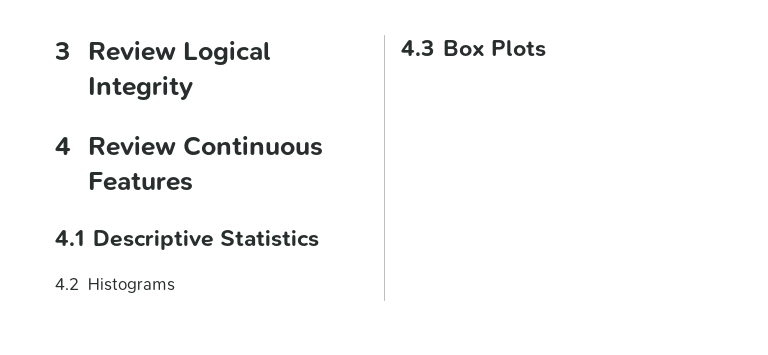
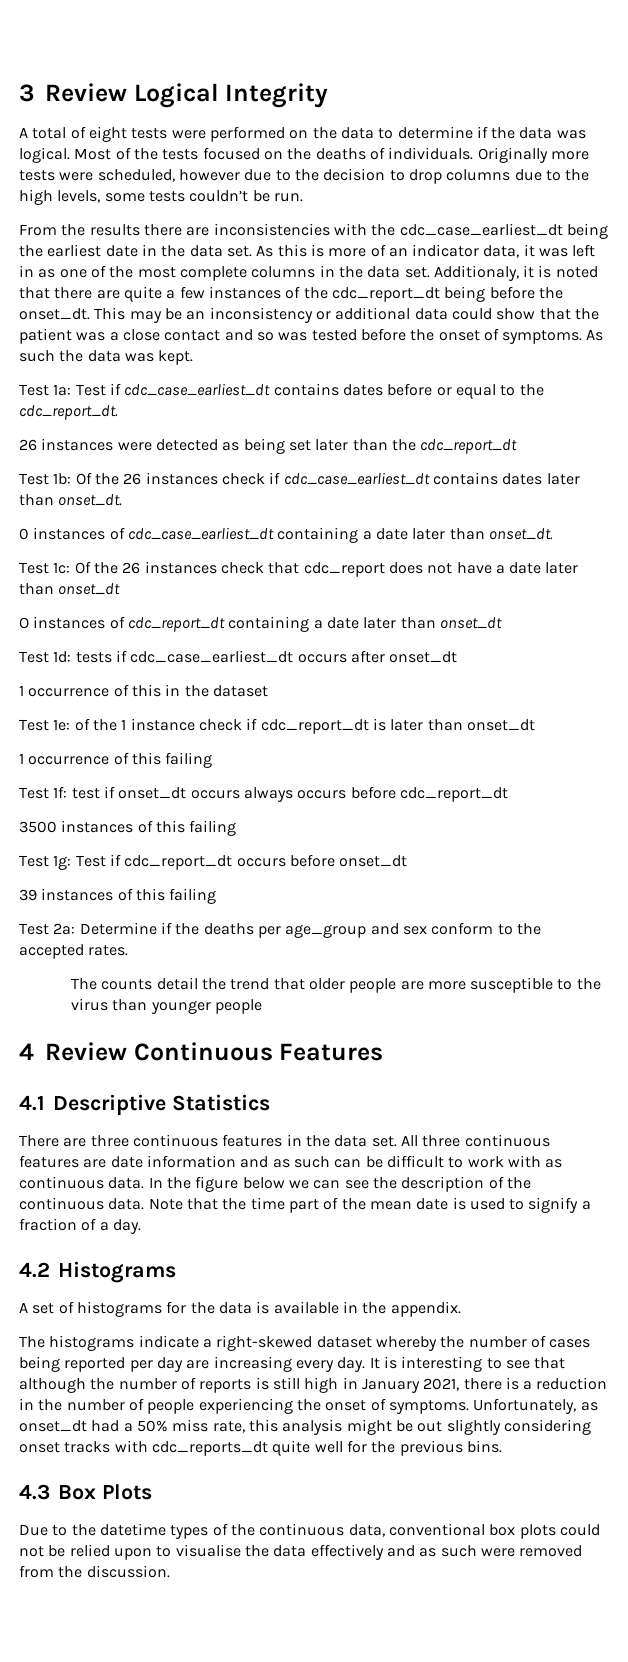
+ A total of eight tests were performed on the data to determine if the data was logical. Most of the tests focused on the deaths of individuals. Originally more tests were scheduled, however due to the decision to drop columns due to the high levels, some tests couldn’t be run.
+ From the results there are inconsistencies with the cdc_case_earliest_dt being the earliest date in the data set. As this is more of an indicator data, it was left in as one of the most complete columns in the data set. Additionaly, it is noted that there are quite a few instances of the cdc_report_dt being before the onset_dt. This may be an inconsistency or additional data could show that the patient was a close contact and so was tested before the onset of symptoms. As such the data was kept.
+ Test 1a: Test if cdc_case_earliest_dt contains dates before or equal to the cdc_report_dt.
+ 26 instances were detected as being set later than the cdc_report_dt
+ Test 1b: Of the 26 instances check if cdc_case_earliest_dt contains dates later than onset_dt.
+ 0 instances of cdc_case_earliest_dt containing a date later than onset_dt.
+ Test 1c: Of the 26 instances check that cdc_report does not have a date later than onset_dt
+ O instances of cdc_report_dt containing a date later than onset_dt
+ Test 1d: tests if cdc_case_earliest_dt occurs after onset_dt
+ 1 occurrence of this in the dataset
+ Test 1e: of the 1 instance check if cdc_report_dt is later than onset_dt
+ 1 occurrence of this failing
+ Test 1f: test if onset_dt occurs always occurs before cdc_report_dt
+ 3500 instances of this failing
+ Test 1g: Test if cdc_report_dt occurs before onset_dt
+ 39 instances of this failing
+ Test 2a: Determine if the deaths per age_group and sex conform to the accepted rates.
+ The counts detail the trend that older people are more susceptible to the virus than younger people
+ There are three continuous features in the data set. All three continuous features are date information and as such can be difficult to work with as continuous data. In the figure below we can see the description of the continuous data. Note that the time part of the mean date is used to signify a fraction of a day.
  4.2 Histograms
+ A set of histograms for the data is available in the appendix.
+ The histograms indicate a right-skewed dataset whereby the number of cases being reported per day are increasing every day. It is interesting to see that although the number of reports is still high in January 2021, there is a reduction in the number of people experiencing the onset of symptoms. Unfortunately, as onset_dt had a 50% miss rate, this analysis might be out slightly considering onset tracks with cdc_reports_dt quite well for the previous bins.
  4.3 Box Plots
+ Due to the datetime types of the continuous data, conventional box plots could not be relied upon to visualise the data effectively and as such were removed from the discussion.

